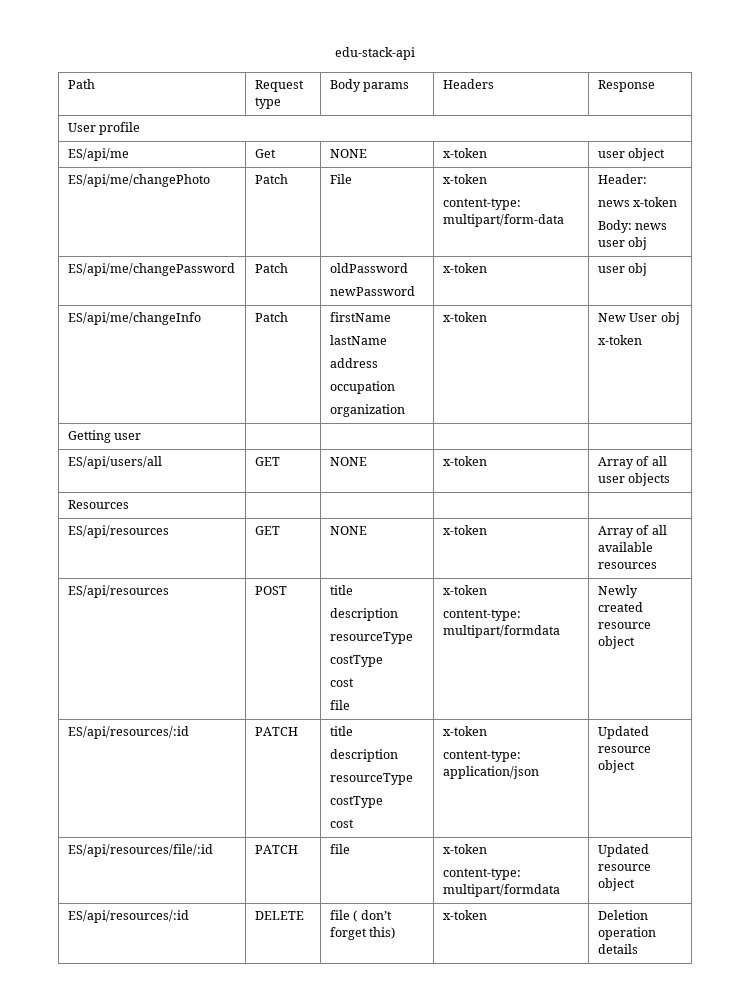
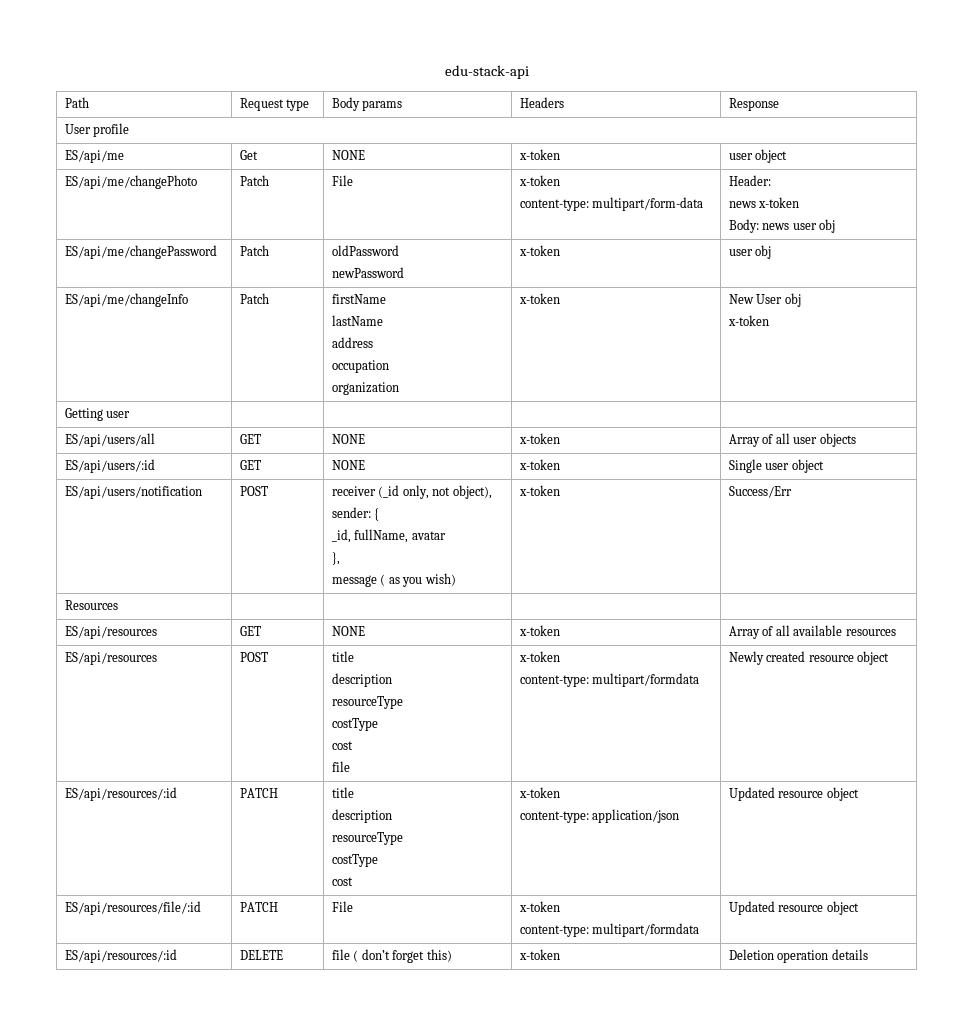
+ ES/api/users/:id | GET | NONE | x-token | Single user object
+ ES/api/users/notification | POST | receiver (_id only, not object),
+ sender: {
+ _id, fullName, avatar
+ },
+ message ( as you wish) | x-token | Success/Err
- ES/api/resources/file/:id | PATCH | file | x-token
+ ES/api/resources/file/:id | PATCH | File | x-token

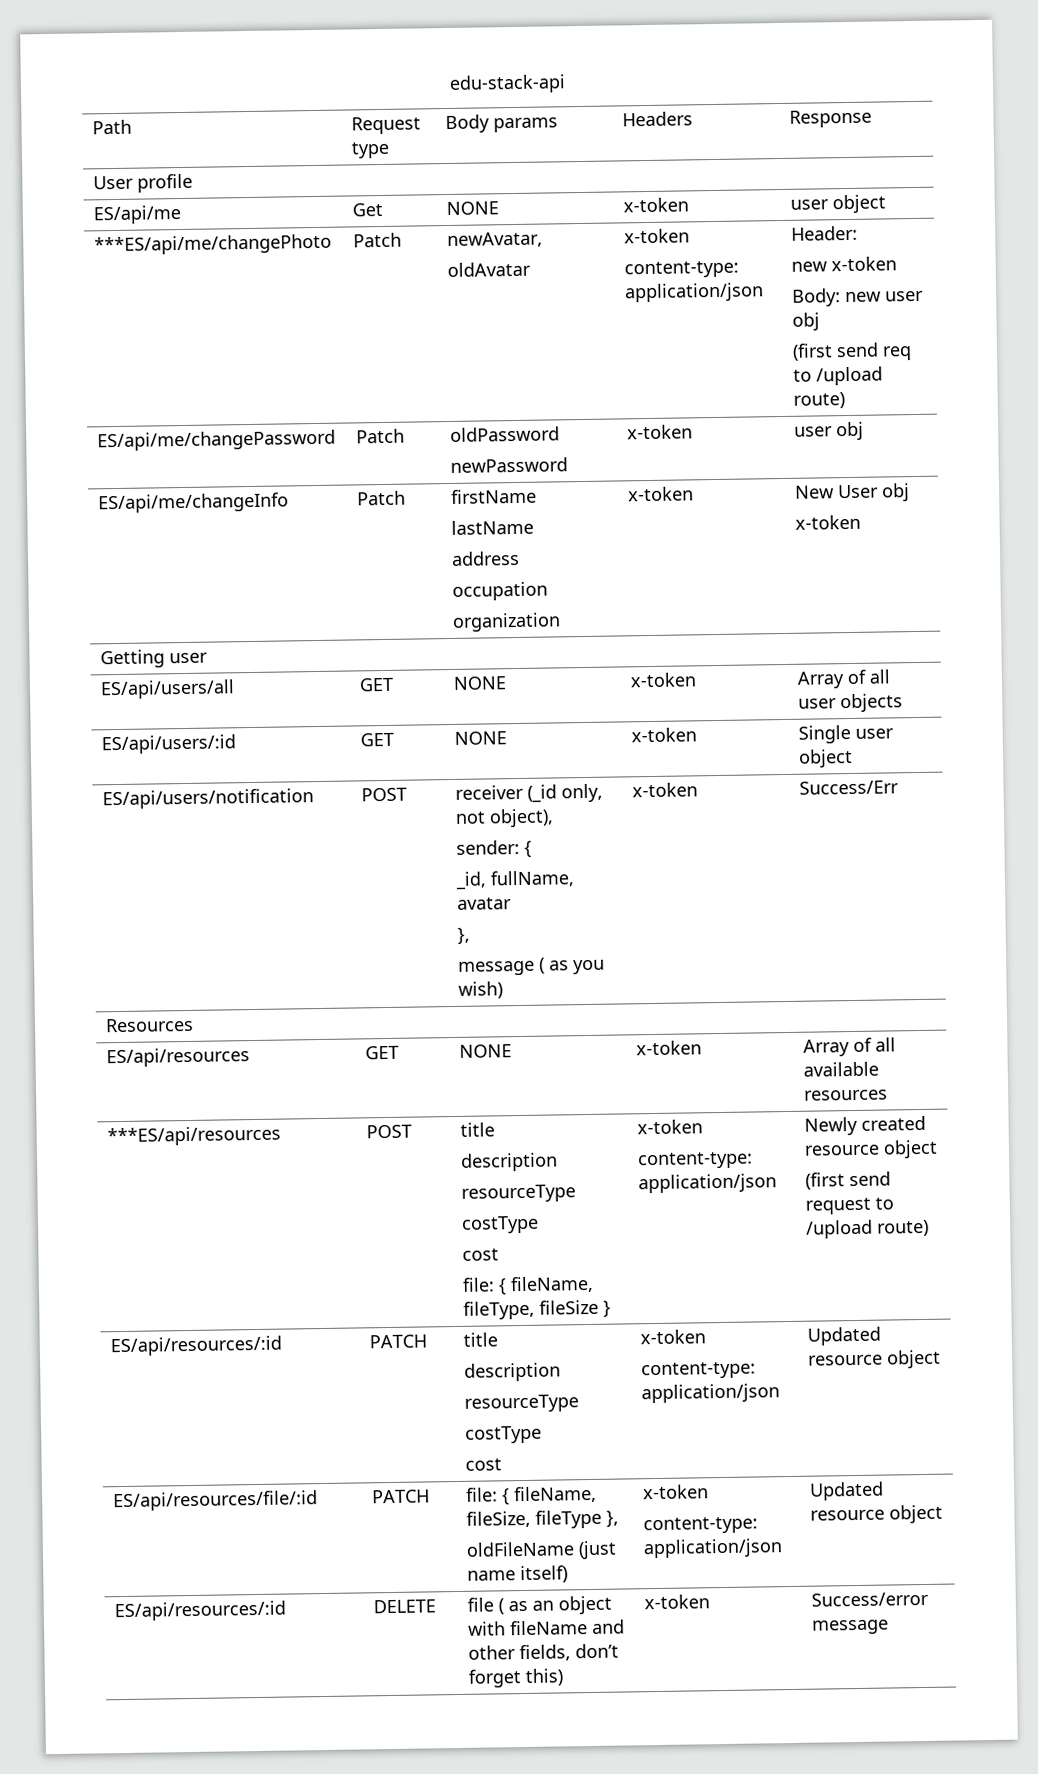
- ES/api/me/changePhoto | Patch | File | x-token
- content-type: multipart/form-data | Header:
- news x-token
- Body: news user obj
+ ***ES/api/me/changePhoto | Patch | newAvatar,
+ oldAvatar | x-token
+ content-type: application/json | Header:
+ new x-token
+ Body: new user obj
+ (first send req to /upload route)
- ES/api/resources | POST | title
+ ***ES/api/resources | POST | title
  description
  resourceType
  costType
  cost
- file | x-token
- content-type: multipart/formdata | Newly created resource object
+ file: { fileName, fileType, fileSize } | x-token
+ content-type: application/json | Newly created resource object
+ (first send request to /upload route)
- ES/api/resources/file/:id | PATCH | File | x-token
- content-type: multipart/formdata | Updated resource object
+ ES/api/resources/file/:id | PATCH | file: { fileName, fileSize, fileType },
+ oldFileName (just name itself) | x-token
+ content-type: application/json | Updated resource object
- ES/api/resources/:id | DELETE | file ( don’t forget this) | x-token | Deletion operation details
+ ES/api/resources/:id | DELETE | file ( as an object with fileName and other fields, don’t forget this) | x-token | Success/error message

